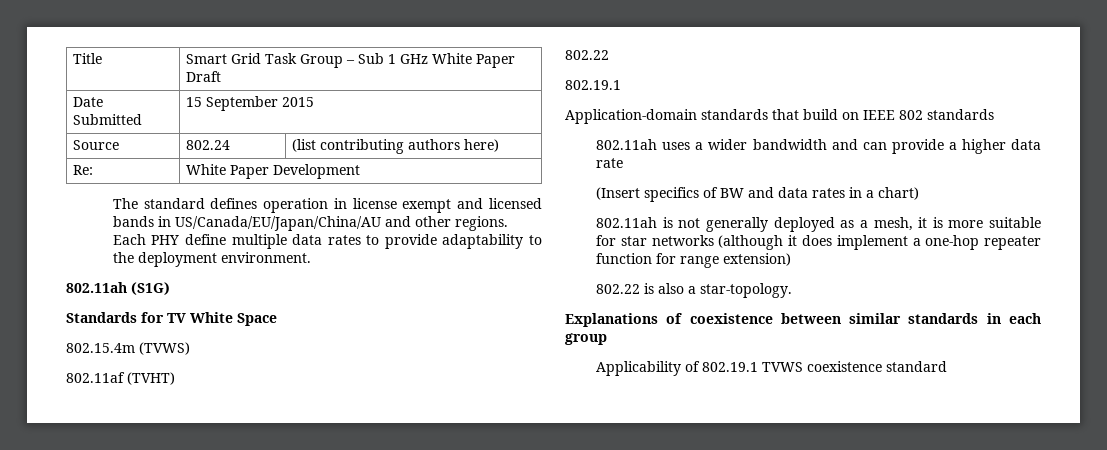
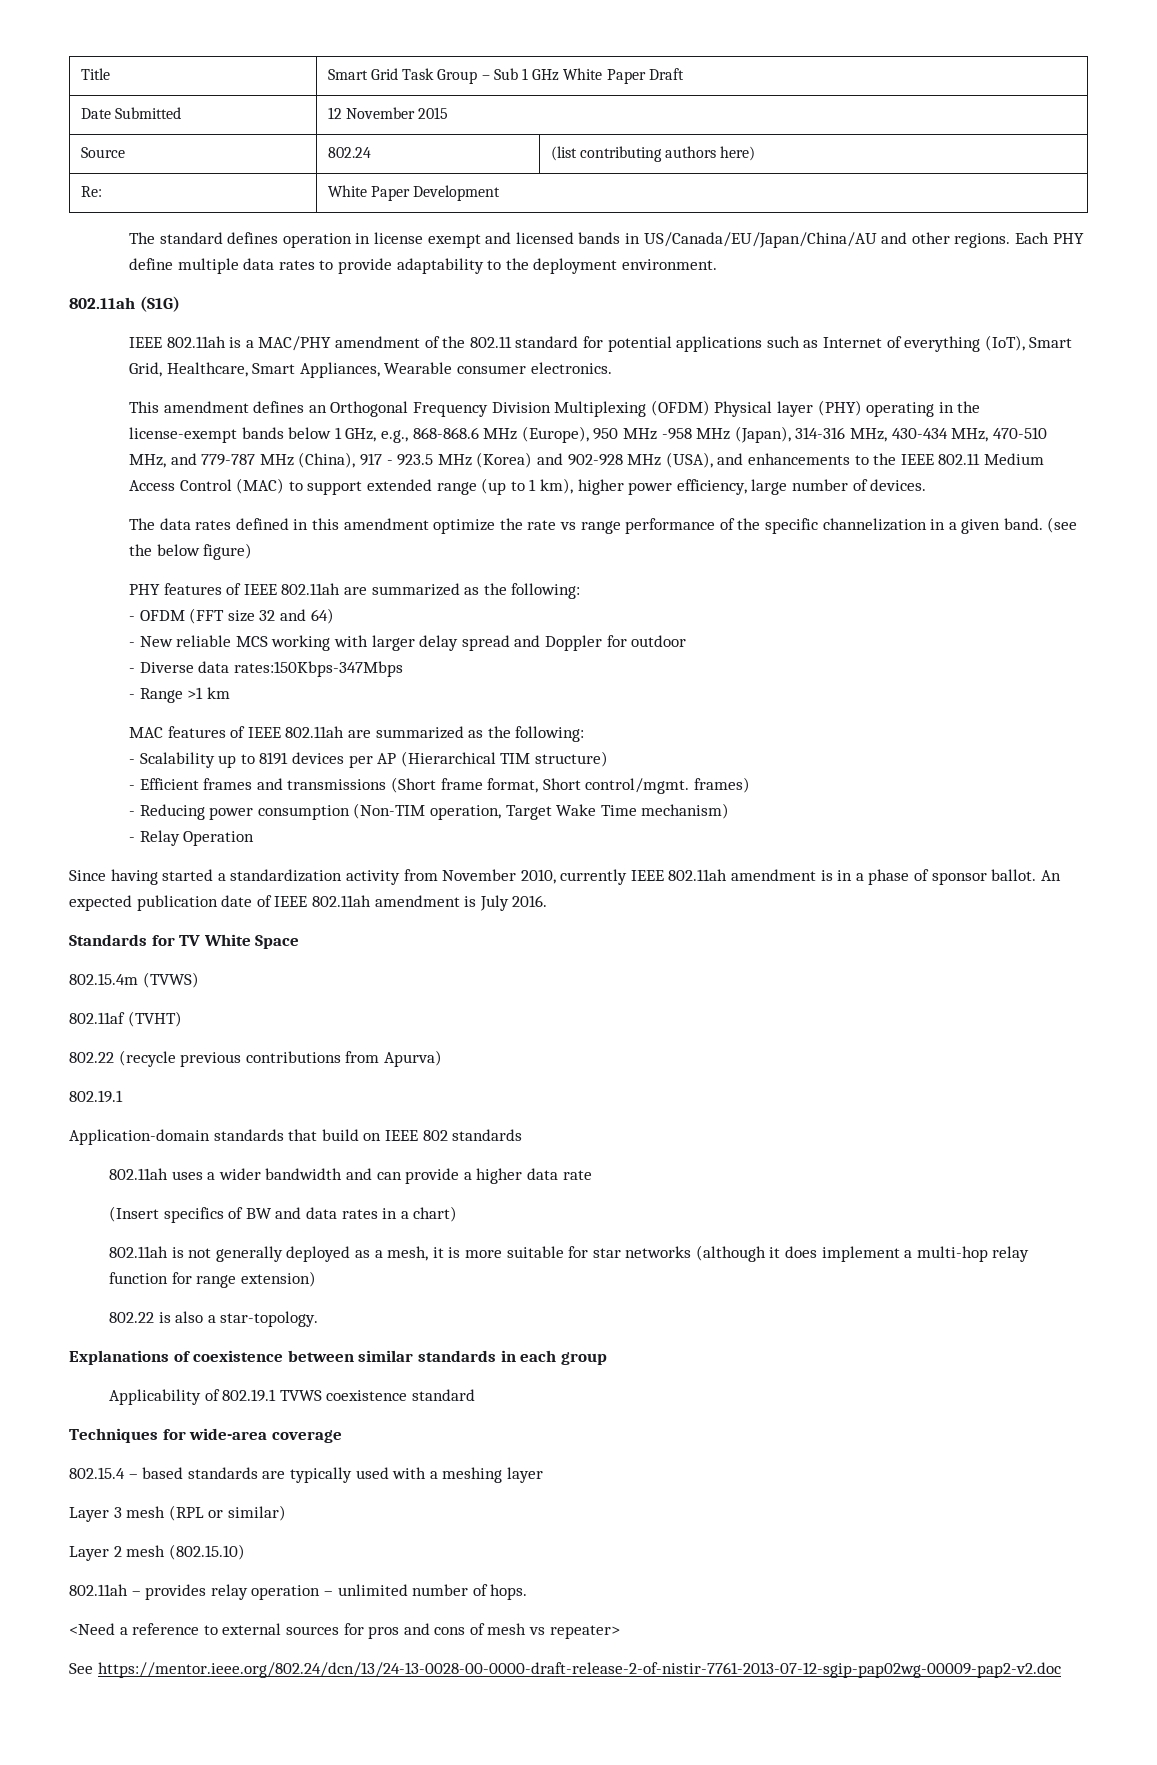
- Date Submitted | 15 September 2015
+ Date Submitted | 12 November 2015
+ IEEE 802.11ah is a MAC/PHY amendment of the 802.11 standard for potential applications such as Internet of everything (IoT), Smart Grid, Healthcare, Smart Appliances, Wearable consumer electronics.
+ This amendment defines an Orthogonal Frequency Division Multiplexing (OFDM) Physical layer (PHY) operating in the license-exempt bands below 1 GHz, e.g., 868-868.6 MHz (Europe), 950 MHz -958 MHz (Japan), 314-316 MHz, 430-434 MHz, 470-510 MHz, and 779-787 MHz (China), 917 - 923.5 MHz (Korea) and 902-928 MHz (USA), and enhancements to the IEEE 802.11 Medium Access Control (MAC) to support extended range (up to 1 km), higher power efficiency, large number of devices.
+ The data rates defined in this amendment optimize the rate vs range performance of the specific channelization in a given band. (see the below figure)
+ PHY features of IEEE 802.11ah are summarized as the following:
+ - OFDM (FFT size 32 and 64)
+ - New reliable MCS working with larger delay spread and Doppler for outdoor
+ - Diverse data rates:150Kbps-347Mbps
+ - Range >1 km
+ MAC features of IEEE 802.11ah are summarized as the following:
+ - Scalability up to 8191 devices per AP (Hierarchical TIM structure)
+ - Efficient frames and transmissions (Short frame format, Short control/mgmt. frames)
+ - Reducing power consumption (Non-TIM operation, Target Wake Time mechanism)
+ - Relay Operation
+ Since having started a standardization activity from November 2010, currently IEEE 802.11ah amendment is in a phase of sponsor ballot. An expected publication date of IEEE 802.11ah amendment is July 2016.
  802.11af (TVHT)
- 802.22
+ 802.22 (recycle previous contributions from Apurva)
- 802.11ah is not generally deployed as a mesh, it is more suitable for star networks (although it does implement a one-hop repeater function for range extension)
+ 802.11ah is not generally deployed as a mesh, it is more suitable for star networks (although it does implement a multi-hop relay function for range extension)
+ Techniques for wide-area coverage
+ 802.15.4 – based standards are typically used with a meshing layer
+ Layer 3 mesh (RPL or similar)
+ Layer 2 mesh (802.15.10)
+ 802.11ah – provides relay operation – unlimited number of hops.
+ <Need a reference to external sources for pros and cons of mesh vs repeater>
+ See https://mentor.ieee.org/802.24/dcn/13/24-13-0028-00-0000-draft-release-2-of-nistir-7761-2013-07-12-sgip-pap02wg-00009-pap2-v2.doc

